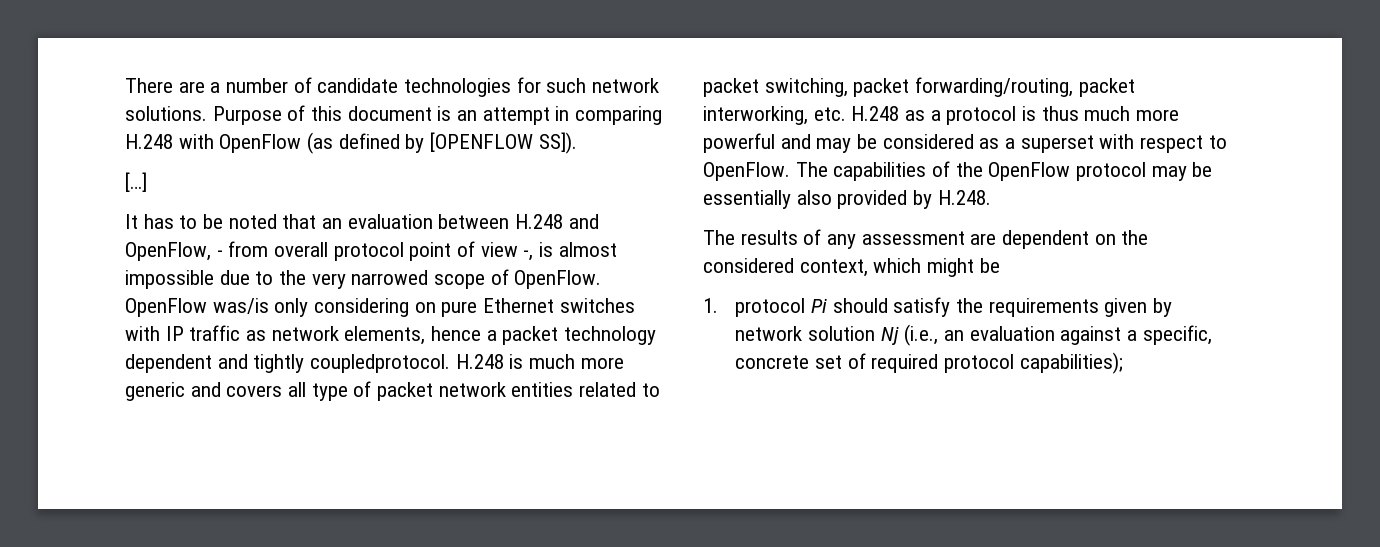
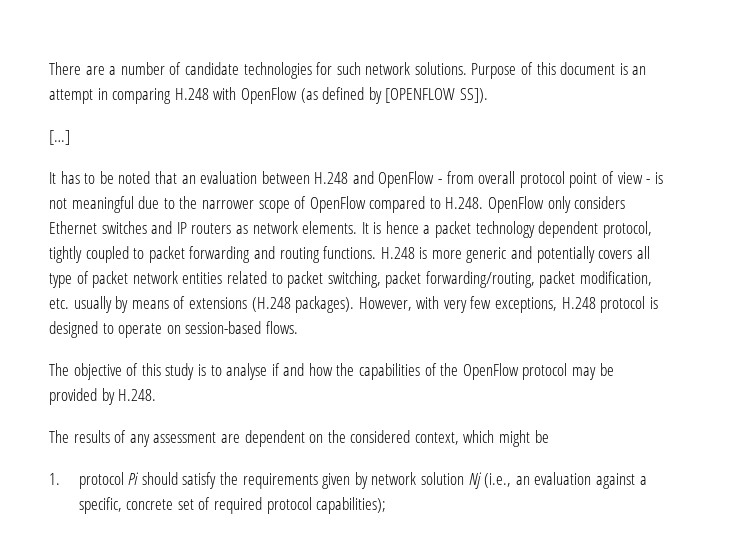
- It has to be noted that an evaluation between H.248 and OpenFlow, - from overall protocol point of view -, is almost impossible due to the very narrowed scope of OpenFlow. OpenFlow was/is only considering on pure Ethernet switches with IP traffic as network elements, hence a packet technology dependent and tightly coupledprotocol.
+ It has to be noted that an evaluation between H.248 and OpenFlow - from overall protocol point of view - is not meaningful due to the narrower scope of OpenFlow compared to H.248. OpenFlow only considers Ethernet switches and IP routers as network elements. It is hence a packet technology dependent protocol, tightly coupled to packet forwarding and routing functions.
- H.248 is much more generic and covers all type of packet network entities related to packet switching, packet forwarding/routing, packet interworking, etc. H.248 as a protocol is thus much more powerful and may be considered as a superset with respect to OpenFlow. The capabilities of the OpenFlow protocol may be essentially also provided by H.248.
+ H.248 is more generic and potentially covers all type of packet network entities related to packet switching, packet forwarding/routing, packet modification, etc. usually by means of extensions (H.248 packages). However, with very few exceptions, H.248 protocol is designed to operate on session-based flows.
+ The objective of this study is to analyse if and how the capabilities of the OpenFlow protocol may be provided by H.248.

